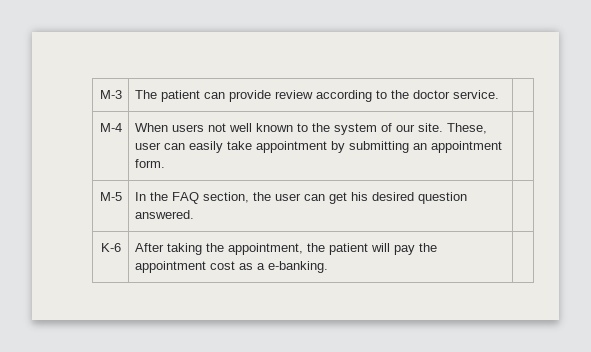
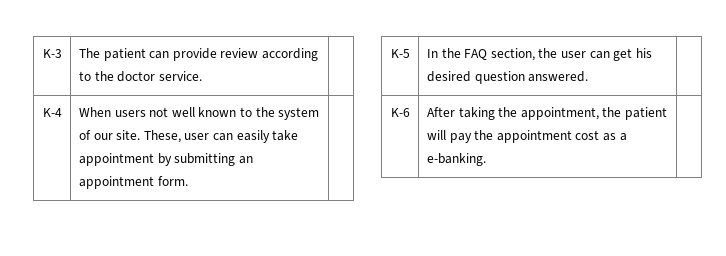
- M-3 | The patient can provide review according to the doctor service. |
+ K-3 | The patient can provide review according to the doctor service. |
- M-4 | When users not well known to the system of our site. These, user can easily take appointment by submitting an appointment form. |
+ K-4 | When users not well known to the system of our site. These, user can easily take appointment by submitting an appointment form. |
- M-5 | In the FAQ section, the user can get his desired question answered. |
+ K-5 | In the FAQ section, the user can get his desired question answered. |

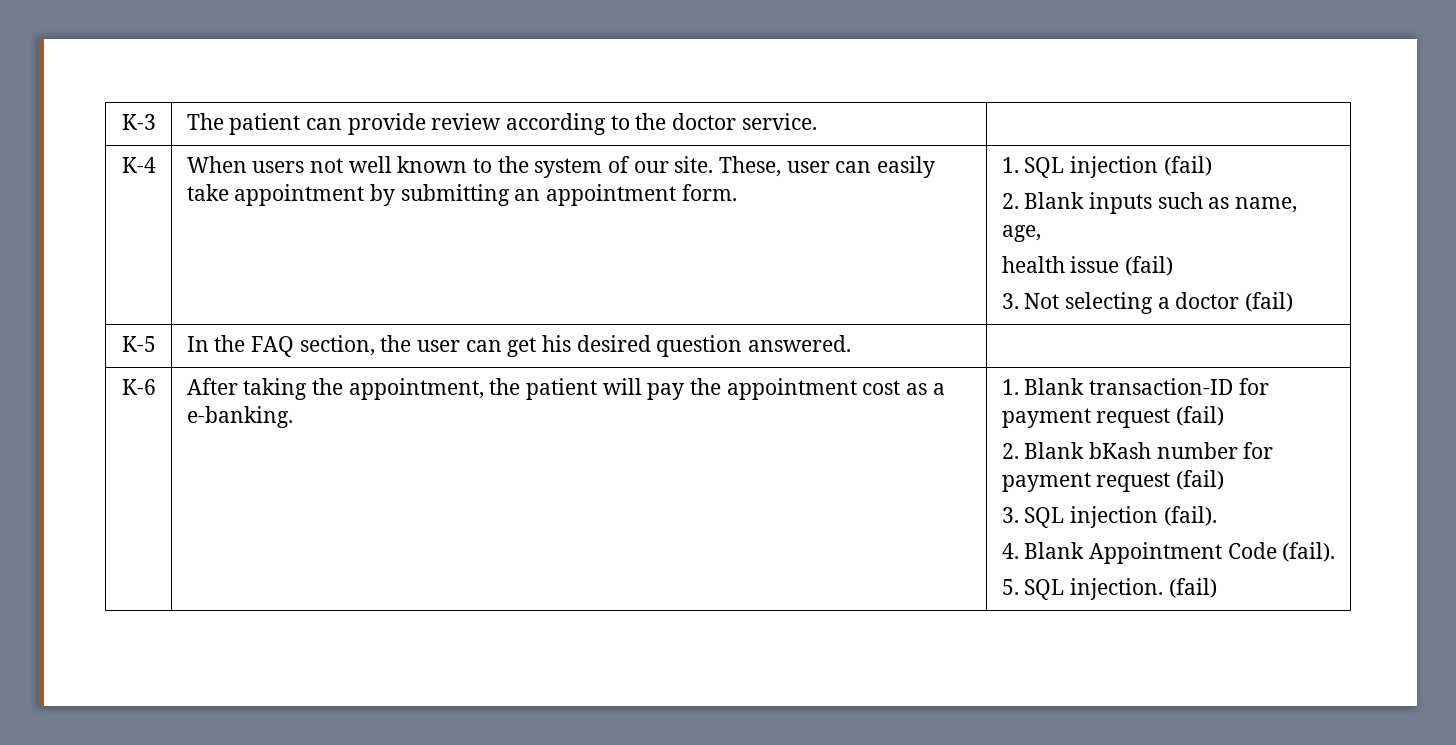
+ 1. SQL injection (fail)
+ 2. Blank inputs such as name, age,
+ health issue (fail)
+ 3. Not selecting a doctor (fail)
+ 1. Blank transaction-ID for payment request (fail)
+ 2. Blank bKash number for payment request (fail)
+ 3. SQL injection (fail).
+ 4. Blank Appointment Code (fail).
+ 5. SQL injection. (fail)

